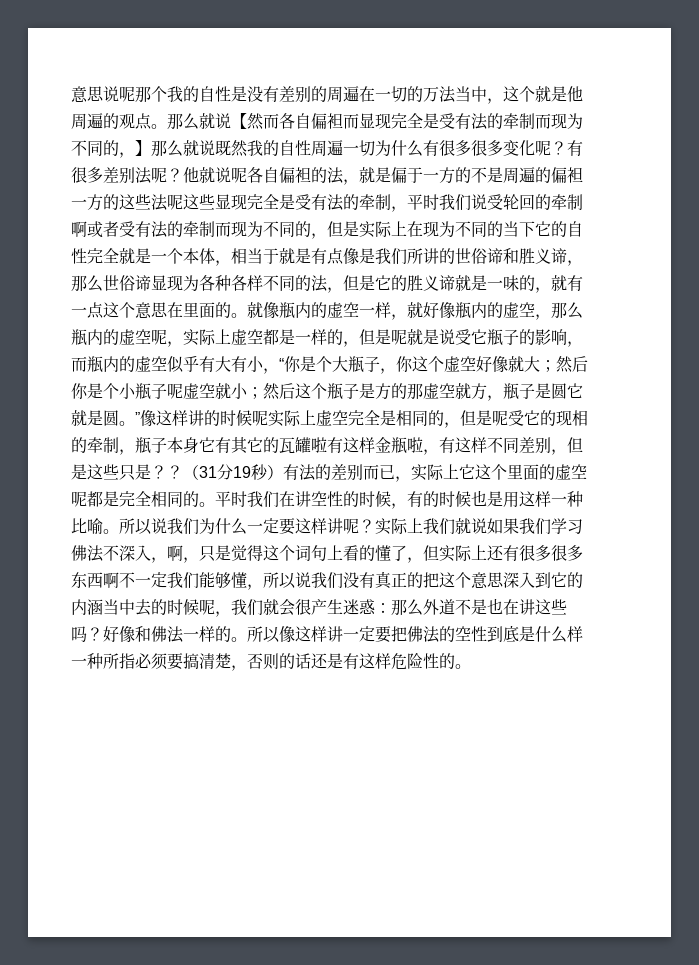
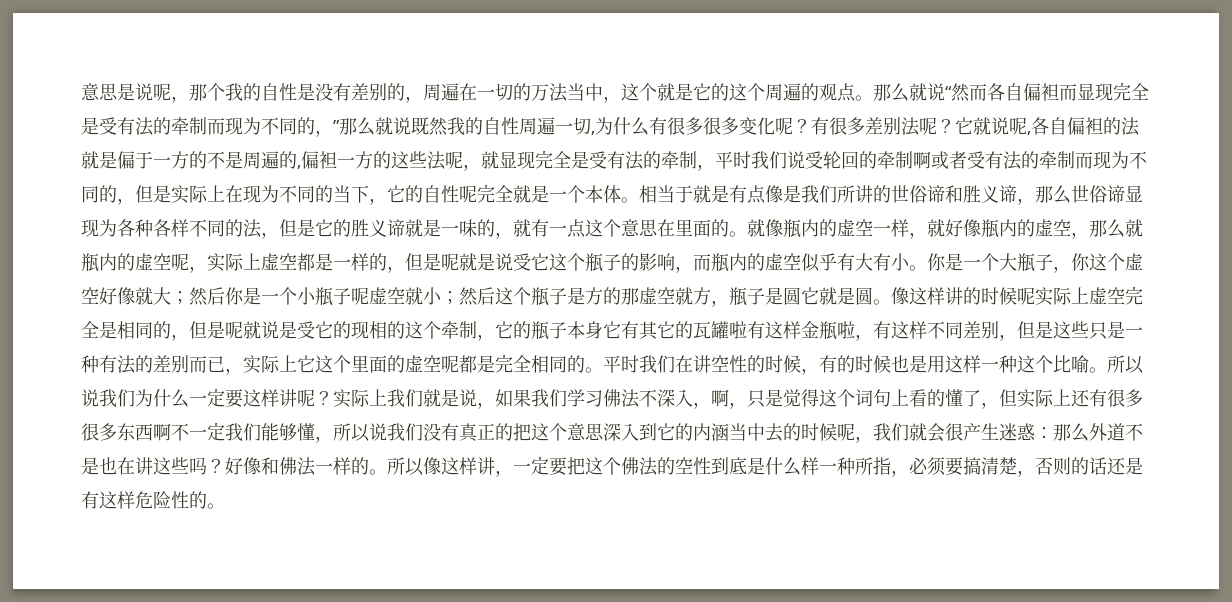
- 意思说呢那个我的自性是没有差别的周遍在一切的万法当中，这个就是他周遍的观点。
+ 意思是说呢，那个我的自性是没有差别的，周遍在一切的万法当中，这个就是它的这个周遍的观点。
- 那么就说【然而各自偏袒而显现完全是受有法的牵制而现为不同的，】那么就说既然我的自性周遍一切为什么有很多很多变化呢？
+ 那么就说“然而各自偏袒而显现完全是受有法的牵制而现为不同的，”那么就说既然我的自性周遍一切,为什么有很多很多变化呢？
- 他就说呢各自偏袒的法，就是偏于一方的不是周遍的偏袒一方的这些法呢这些显现完全是受有法的牵制，平时我们说受轮回的牵制啊或者受有法的牵制而现为不同的，但是实际上在现为不同的当下它的自性完全就是一个本体，相当于就是有点像是我们所讲的世俗谛和胜义谛，那么世俗谛显现为各种各样不同的法，但是它的胜义谛就是一味的，就有一点这个意思在里面的。
+ 它就说呢,各自偏袒的法就是偏于一方的不是周遍的,偏袒一方的这些法呢，就显现完全是受有法的牵制，平时我们说受轮回的牵制啊或者受有法的牵制而现为不同的，但是实际上在现为不同的当下，它的自性呢完全就是一个本体。相当于就是有点像是我们所讲的世俗谛和胜义谛，那么世俗谛显现为各种各样不同的法，但是它的胜义谛就是一味的，就有一点这个意思在里面的。
- 就像瓶内的虚空一样，就好像瓶内的虚空，那么瓶内的虚空呢，实际上虚空都是一样的，但是呢就是说受它瓶子的影响，而瓶内的虚空似乎有大有小，“你是个大瓶子，你这个虚空好像就大；
+ 就像瓶内的虚空一样，就好像瓶内的虚空，那么就瓶内的虚空呢，实际上虚空都是一样的，但是呢就是说受它这个瓶子的影响，而瓶内的虚空似乎有大有小。你是一个大瓶子，你这个虚空好像就大；
- 然后你是个小瓶子呢虚空就小；
+ 然后你是一个小瓶子呢虚空就小；
- 然后这个瓶子是方的那虚空就方，瓶子是圆它就是圆。”像这样讲的时候呢实际上虚空完全是相同的，但是呢受它的现相的牵制，瓶子本身它有其它的瓦罐啦有这样金瓶啦，有这样不同差别，但是这些只是？？（31分19秒）有法的差别而已，实际上它这个里面的虚空呢都是完全相同的。
+ 然后这个瓶子是方的那虚空就方，瓶子是圆它就是圆。像这样讲的时候呢实际上虚空完全是相同的，但是呢就说是受它的现相的这个牵制，它的瓶子本身它有其它的瓦罐啦有这样金瓶啦，有这样不同差别，但是这些只是一种有法的差别而已，实际上它这个里面的虚空呢都是完全相同的。
- 平时我们在讲空性的时候，有的时候也是用这样一种比喻。
+ 平时我们在讲空性的时候，有的时候也是用这样一种这个比喻。
- 实际上我们就说如果我们学习佛法不深入，啊，只是觉得这个词句上看的懂了，但实际上还有很多很多东西啊不一定我们能够懂，所以说我们没有真正的把这个意思深入到它的内涵当中去的时候呢，我们就会很产生迷惑：那么外道不是也在讲这些吗？
+ 实际上我们就是说，如果我们学习佛法不深入，啊，只是觉得这个词句上看的懂了，但实际上还有很多很多东西啊不一定我们能够懂，所以说我们没有真正的把这个意思深入到它的内涵当中去的时候呢，我们就会很产生迷惑：那么外道不是也在讲这些吗？
- 所以像这样讲一定要把佛法的空性到底是什么样一种所指必须要搞清楚，否则的话还是有这样危险性的。
+ 所以像这样讲，一定要把这个佛法的空性到底是什么样一种所指，必须要搞清楚，否则的话还是有这样危险性的。

